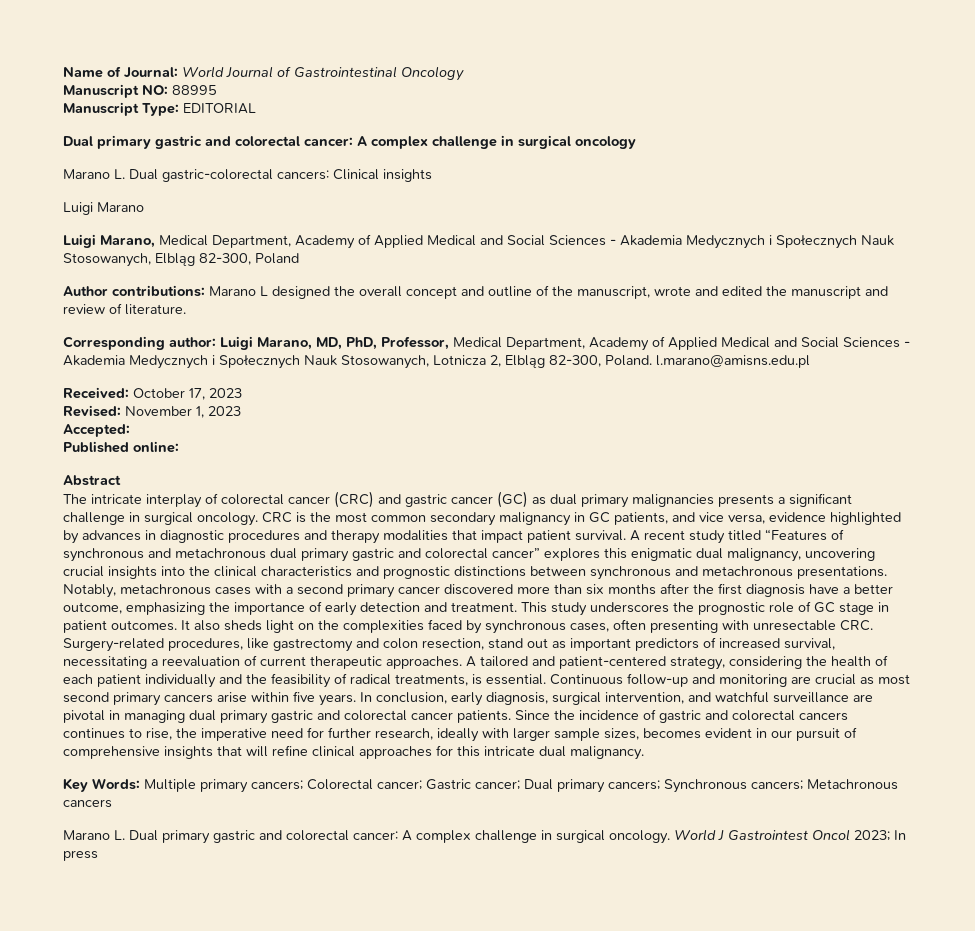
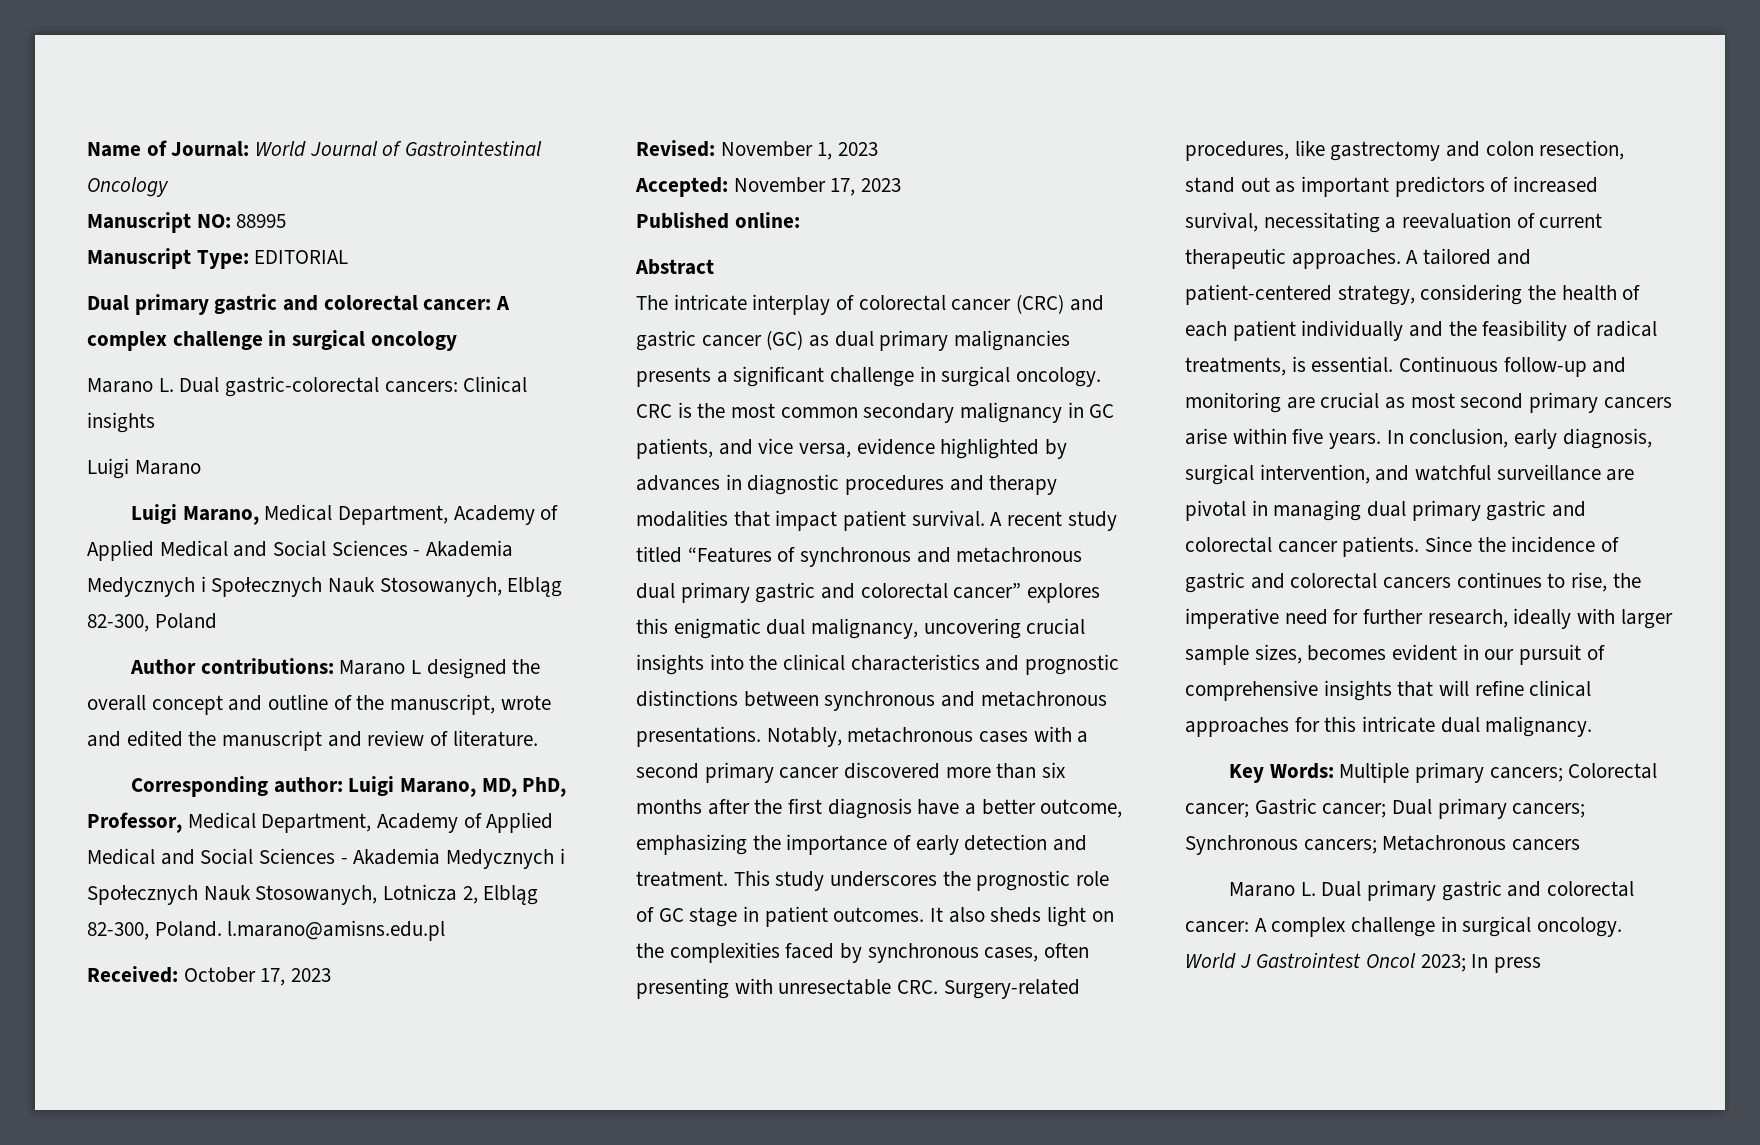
- Accepted:
+ Accepted: November 17, 2023

